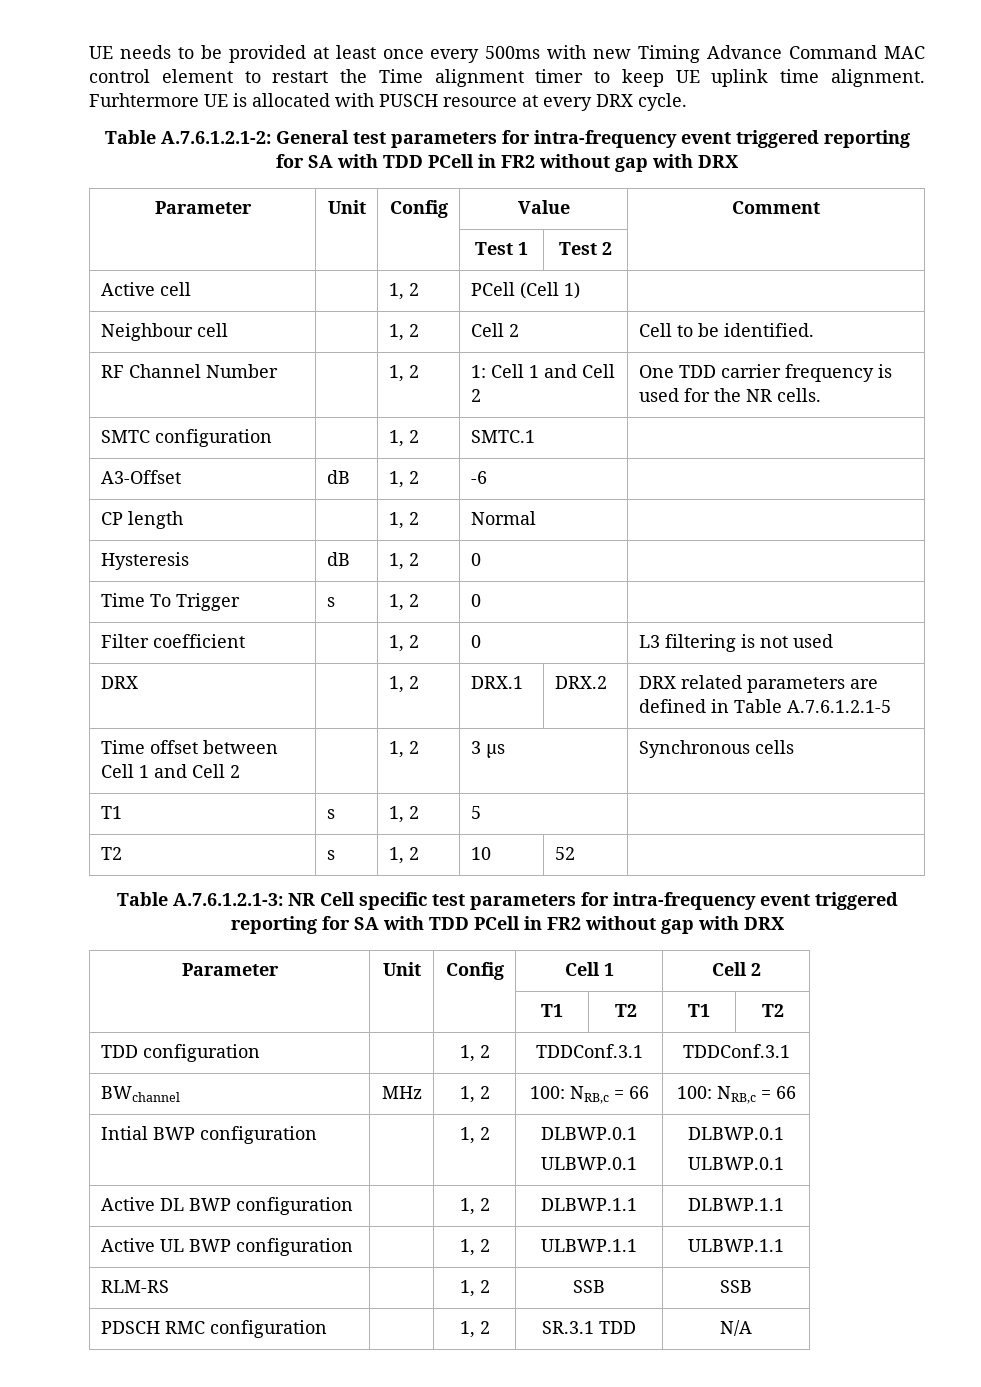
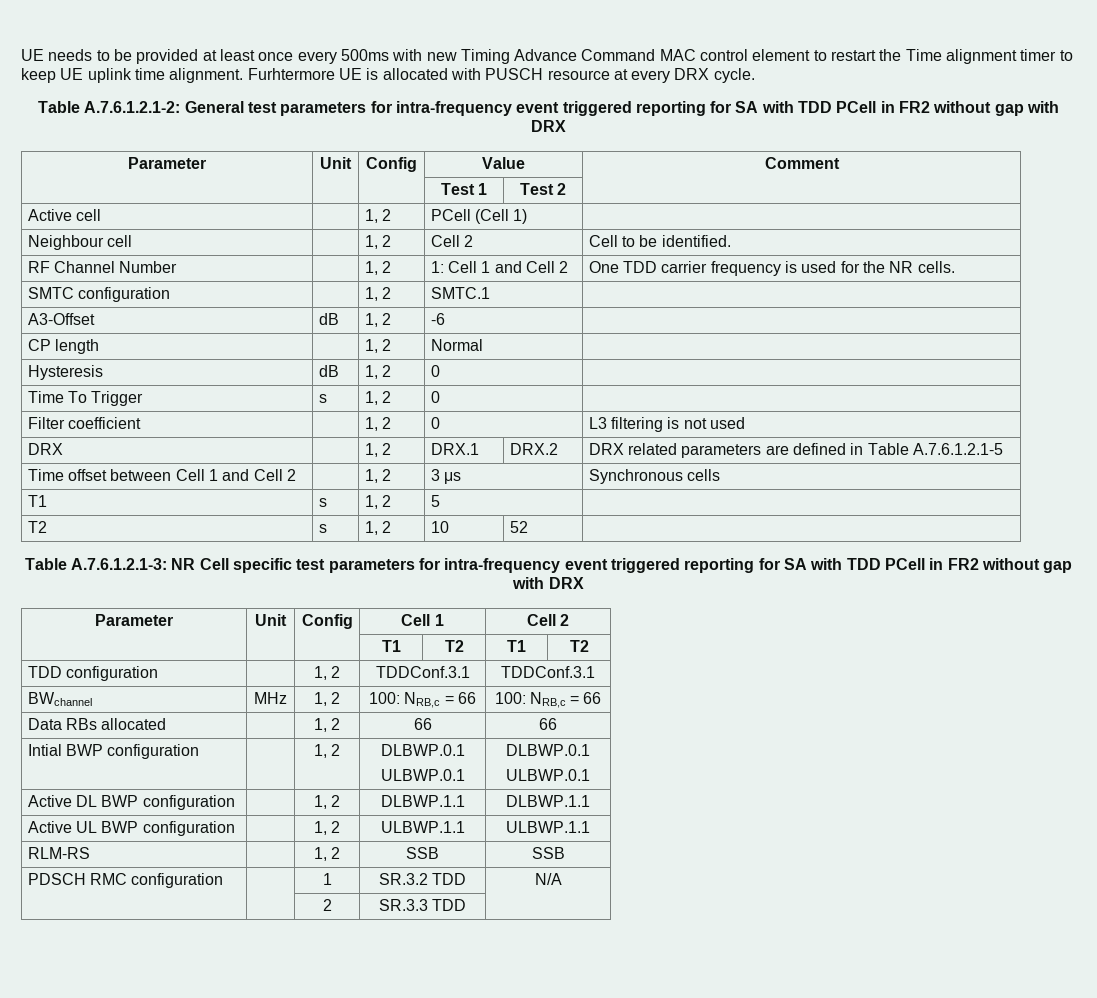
+ Data RBs allocated | | 1, 2 | 66 | 66
- PDSCH RMC configuration | | 1, 2 | SR.3.1 TDD | N/A
+ PDSCH RMC configuration | | 1 | SR.3.2 TDD | N/A
+ | | 2 | SR.3.3 TDD |

